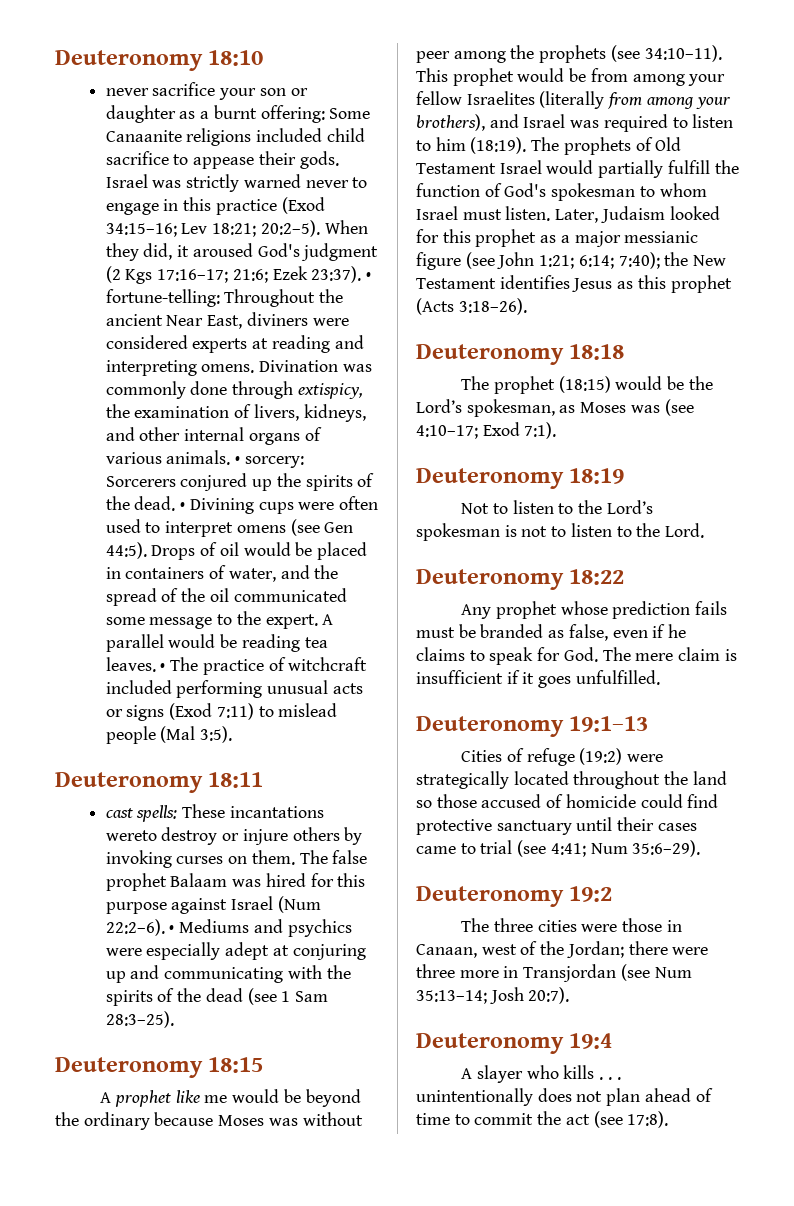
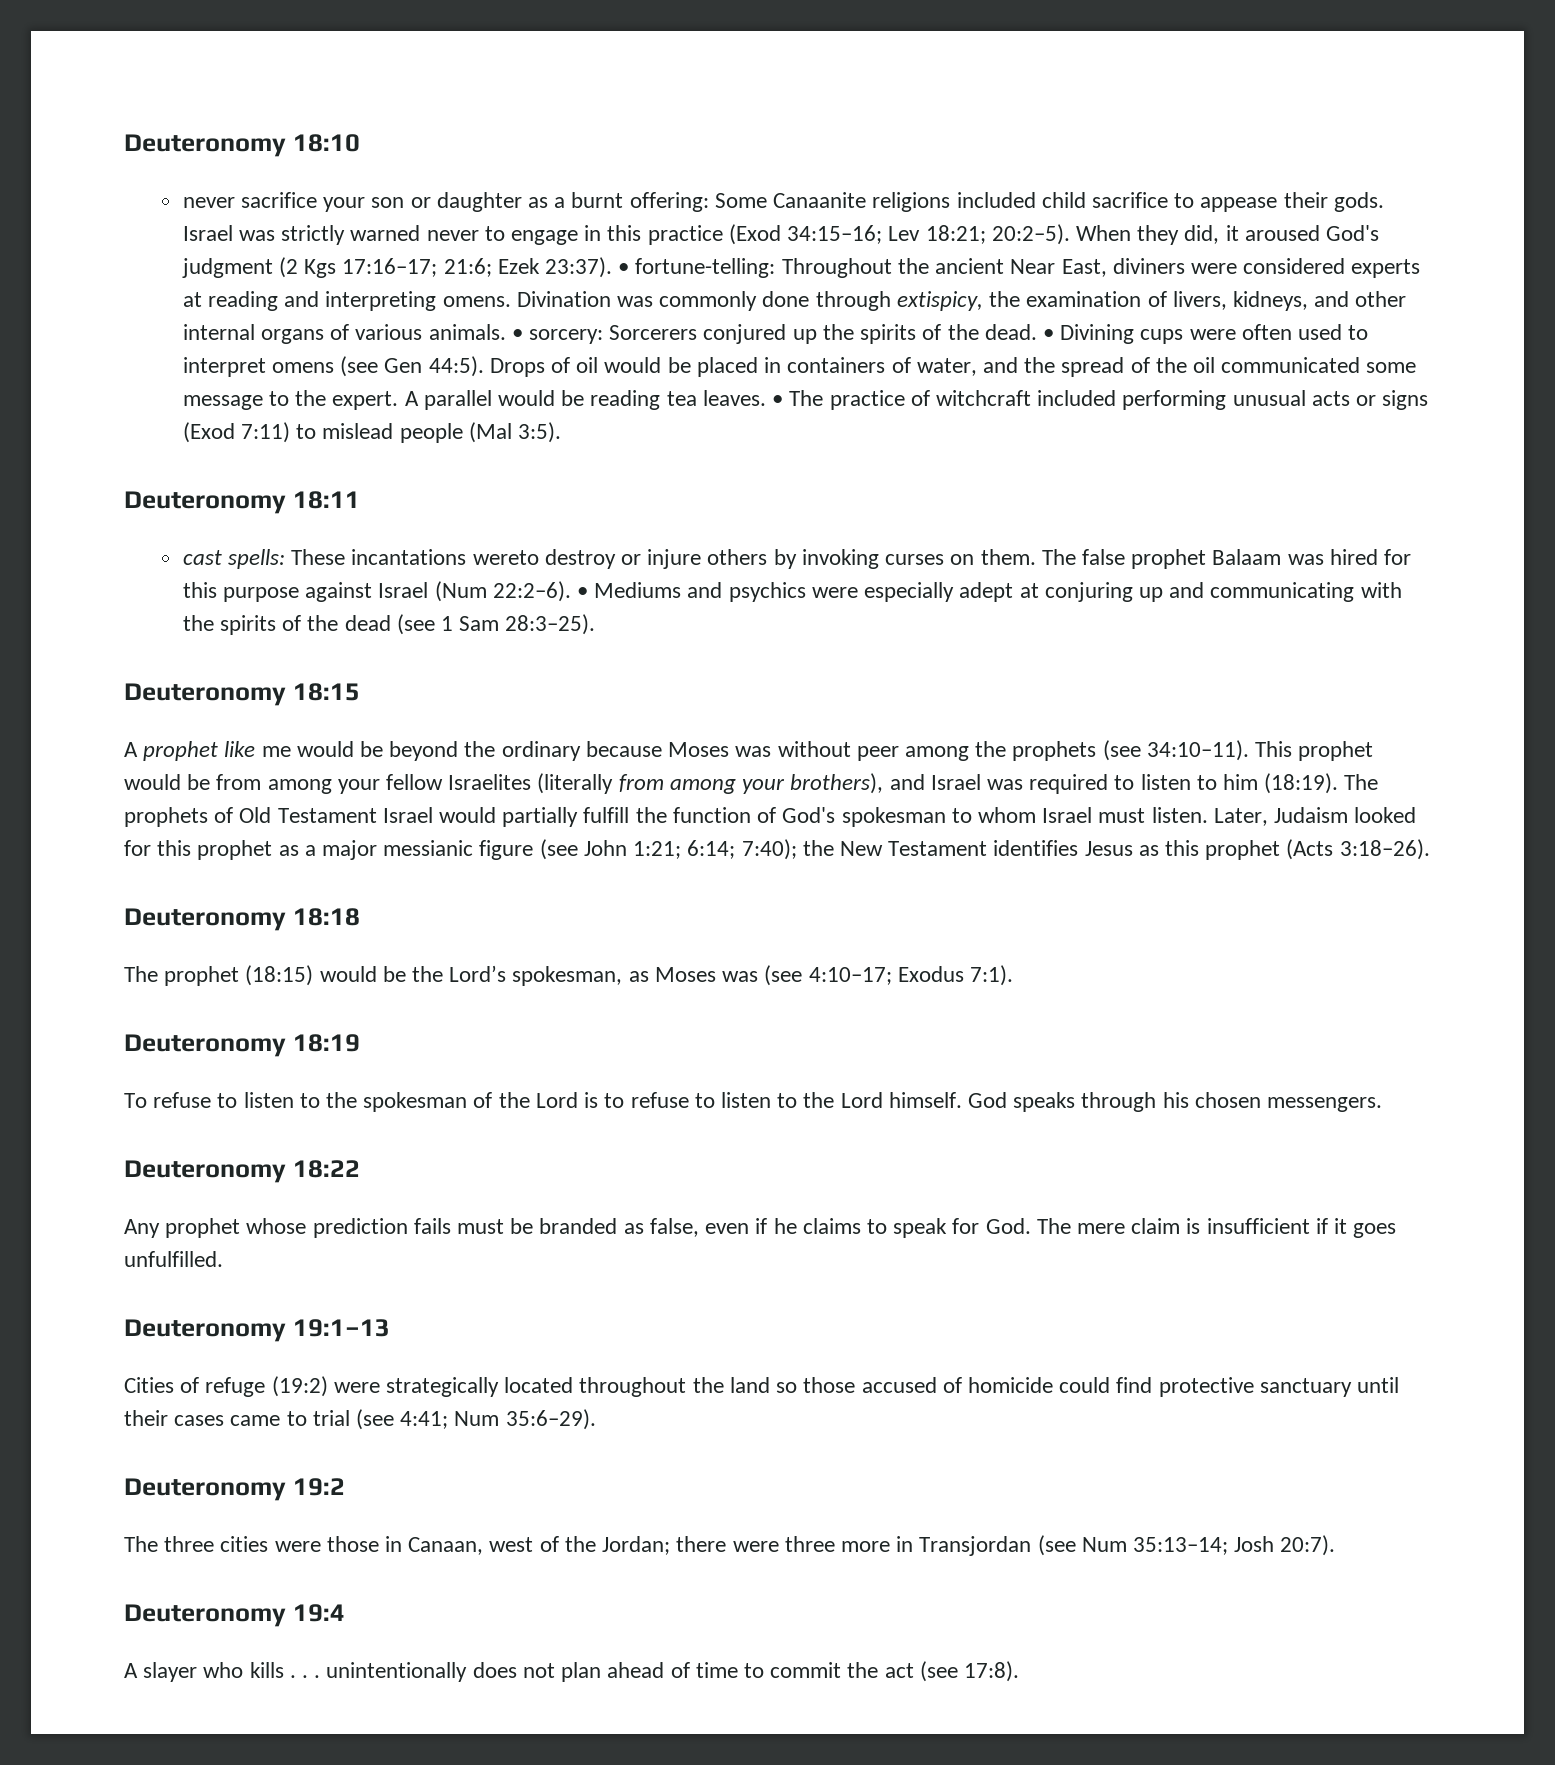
- The prophet (18:15) would be the Lord’s spokesman, as Moses was (see 4:10–17; Exod 7:1).
+ The prophet (18:15) would be the Lord’s spokesman, as Moses was (see 4:10–17; Exodus 7:1).
- Not to listen to the Lord’s spokesman is not to listen to the Lord.
+ To refuse to listen to the spokesman of the Lord is to refuse to listen to the Lord himself. God speaks through his chosen messengers.

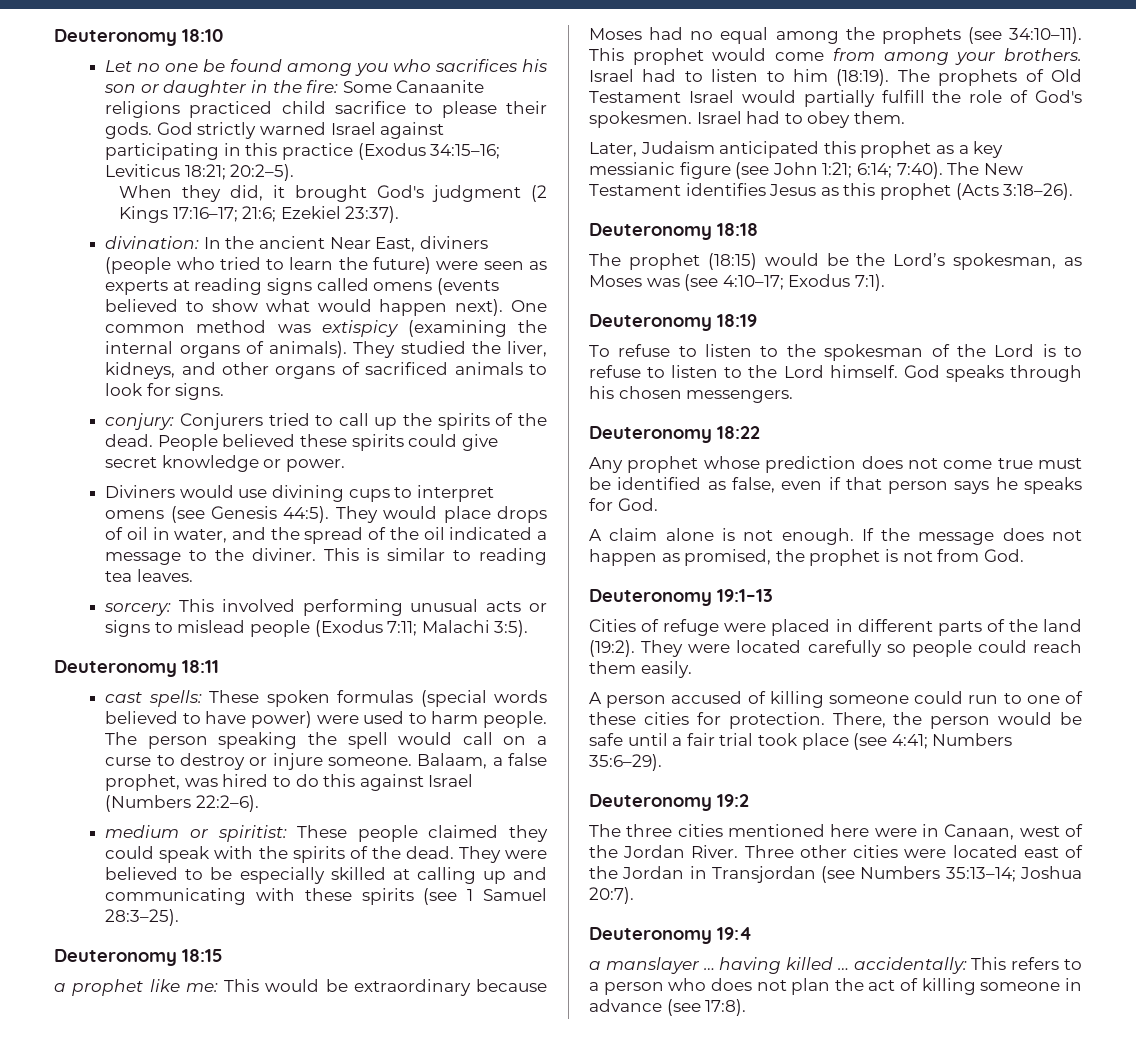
- never sacrifice your son or daughter as a burnt offering: Some Canaanite religions included child sacrifice to appease their gods.
+ Let no one be found among you who sacrifices his son or daughter in the fire: Some Canaanite religions practiced child sacrifice to please their gods.
- Israel was strictly warned never to engage in this practice (Exod 34:15–16; Lev 18:21; 20:2–5). When they did, it aroused God's judgment (2 Kgs 17:16–17; 21:6; Ezek 23:37). • fortune-telling: Throughout the ancient Near East, diviners were considered experts at reading and interpreting omens. Divination was commonly done through extispicy, the examination of livers, kidneys, and other internal organs of various animals. • sorcery: Sorcerers conjured up the spirits of the dead.
+ God strictly warned Israel against participating in this practice (Exodus 34:15–16; Leviticus 18:21; 20:2–5).
+ When they did, it brought God's judgment (2 Kings 17:16–17; 21:6; Ezekiel 23:37).
+ divination: In the ancient Near East, diviners (people who tried to learn the future) were seen as experts at reading signs called omens (events believed to show what would happen next). One common method was extispicy (examining the internal organs of animals). They studied the liver, kidneys, and other organs of sacrificed animals to look for signs.
+ conjury: Conjurers tried to call up the spirits of the dead.
- • Divining cups were often used to interpret omens (see Gen 44:5). Drops of oil would be placed in containers of water, and the spread of the oil communicated some message to the expert. A parallel would be reading tea leaves. • The practice of witchcraft included performing unusual acts or signs (Exod 7:11) to mislead people (Mal 3:5).
+ People believed these spirits could give secret knowledge or power.
+ Diviners would use divining cups to interpret omens (see Genesis 44:5). They would place drops of oil in water, and the spread of the oil indicated a message to the diviner. This is similar to reading tea leaves.
+ sorcery: This involved performing unusual acts or signs to mislead people (Exodus 7:11; Malachi 3:5).
- cast spells: These incantations wereto destroy or injure others by invoking curses on them. The false prophet Balaam was hired for this purpose against Israel (Num 22:2–6). • Mediums and psychics were especially adept at conjuring up and communicating with the spirits of the dead (see 1 Sam 28:3–25).
+ cast spells: These spoken formulas (special words believed to have power) were used to harm people. The person speaking the spell would call on a curse to destroy or injure someone. Balaam, a false prophet, was hired to do this against Israel (Numbers 22:2–6).
+ medium or spiritist: These people claimed they could speak with the spirits of the dead. They were believed to be especially skilled at calling up and communicating with these spirits (see 1 Samuel 28:3–25).
- A prophet like me would be beyond the ordinary because Moses was without peer among the prophets (see 34:10–11).
+ a prophet like me: This would be extraordinary because Moses had no equal among the prophets (see 34:10–11).
- This prophet would be from among your fellow Israelites (literally from among your brothers), and Israel was required to listen to him (18:19).
+ This prophet would come from among your brothers. Israel had to listen to him (18:19).
- The prophets of Old Testament Israel would partially fulfill the function of God's spokesman to whom Israel must listen. Later, Judaism looked for this prophet as a major messianic figure (see John 1:21; 6:14; 7:40); the New Testament identifies Jesus as this prophet (Acts 3:18–26).
+ The prophets of Old Testament Israel would partially fulfill the role of God's spokesmen. Israel had to obey them.
+ Later, Judaism anticipated this prophet as a key messianic figure (see John 1:21; 6:14; 7:40). The New Testament identifies Jesus as this prophet (Acts 3:18–26).
- Any prophet whose prediction fails must be branded as false, even if he claims to speak for God. The mere claim is insufficient if it goes unfulfilled.
+ Any prophet whose prediction does not come true must be identified as false, even if that person says he speaks for God.
+ A claim alone is not enough. If the message does not happen as promised, the prophet is not from God.
- Cities of refuge (19:2) were strategically located throughout the land so those accused of homicide could find protective sanctuary until their cases came to trial (see 4:41; Num 35:6–29).
+ Cities of refuge were placed in different parts of the land (19:2). They were located carefully so people could reach them easily.
+ A person accused of killing someone could run to one of these cities for protection. There, the person would be safe until a fair trial took place (see 4:41; Numbers 35:6–29).
- The three cities were those in Canaan, west of the Jordan; there were three more in Transjordan (see Num 35:13–14; Josh 20:7).
+ The three cities mentioned here were in Canaan, west of the Jordan River. Three other cities were located east of the Jordan in Transjordan (see Numbers 35:13–14; Joshua 20:7).
  Deuteronomy 19:4
- A slayer who kills . . . unintentionally does not plan ahead of time to commit the act (see 17:8).
+ a manslayer … having killed … accidentally: This refers to a person who does not plan the act of killing someone in advance (see 17:8).

